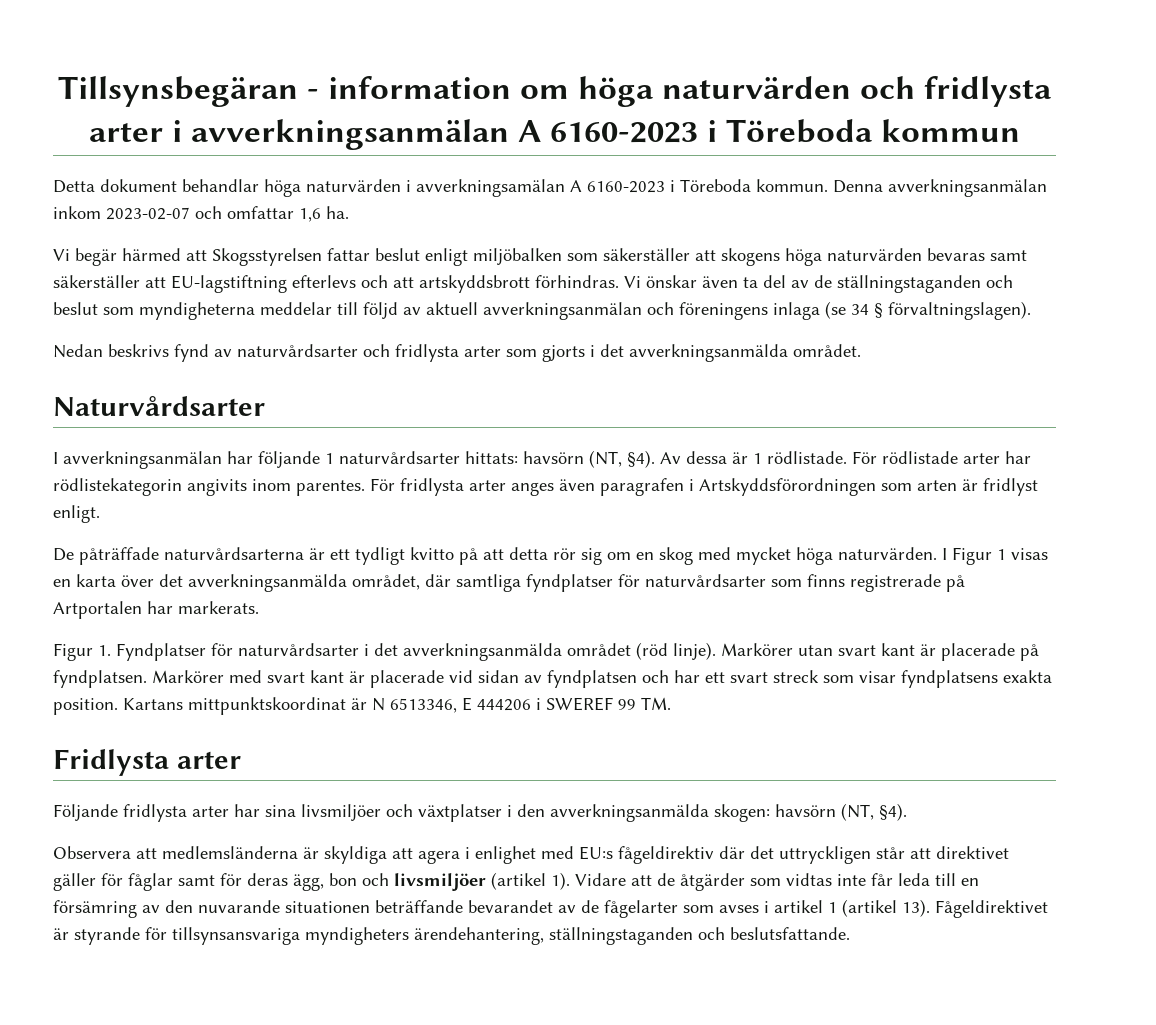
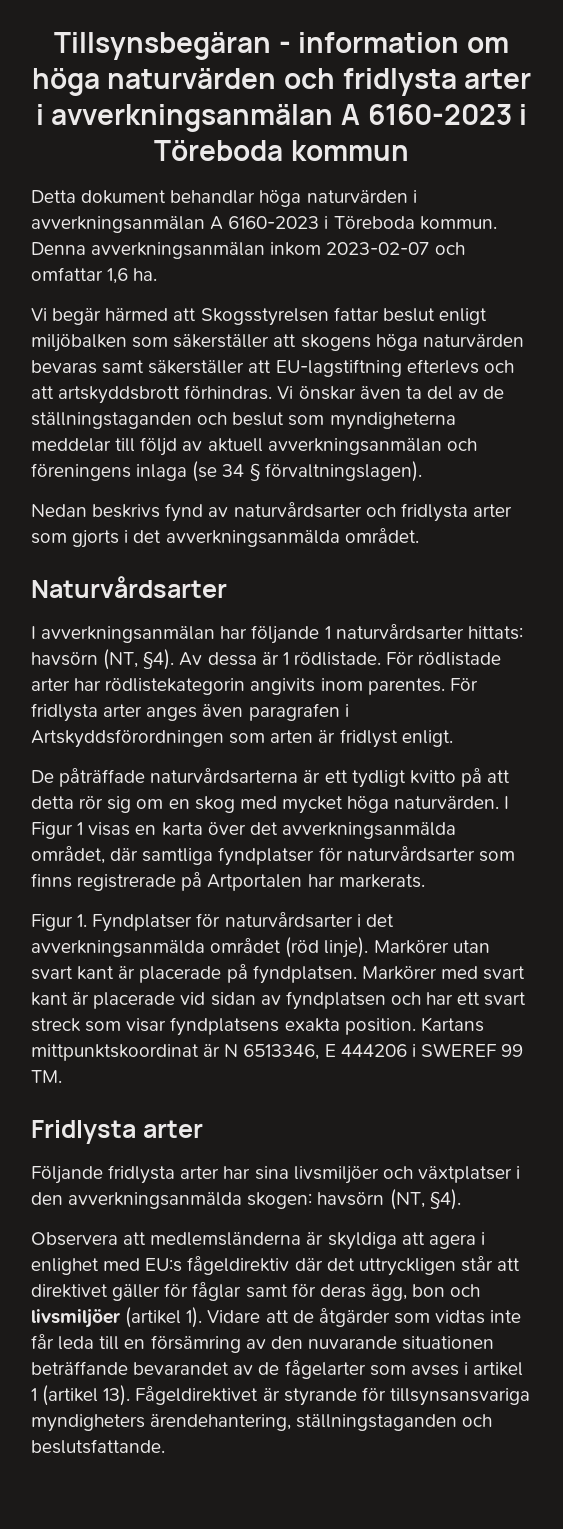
- Detta dokument behandlar höga naturvärden i avverkningsamälan A 6160-2023 i Töreboda kommun.
+ Detta dokument behandlar höga naturvärden i avverkningsanmälan A 6160-2023 i Töreboda kommun.

